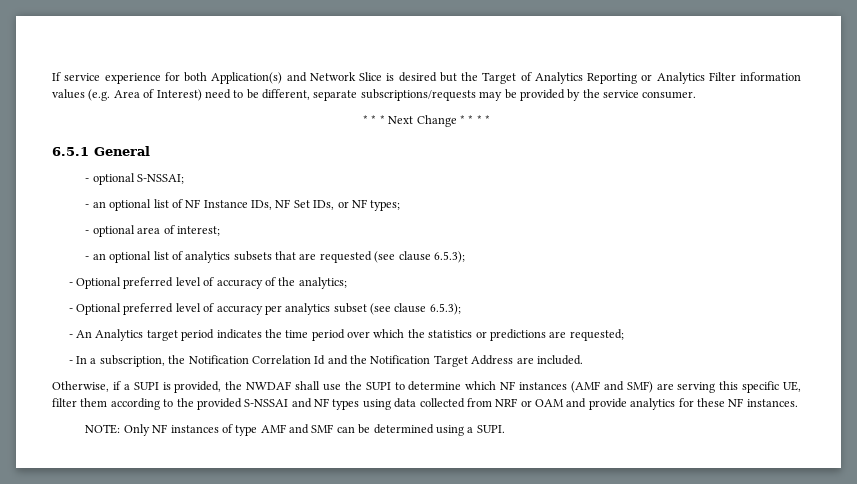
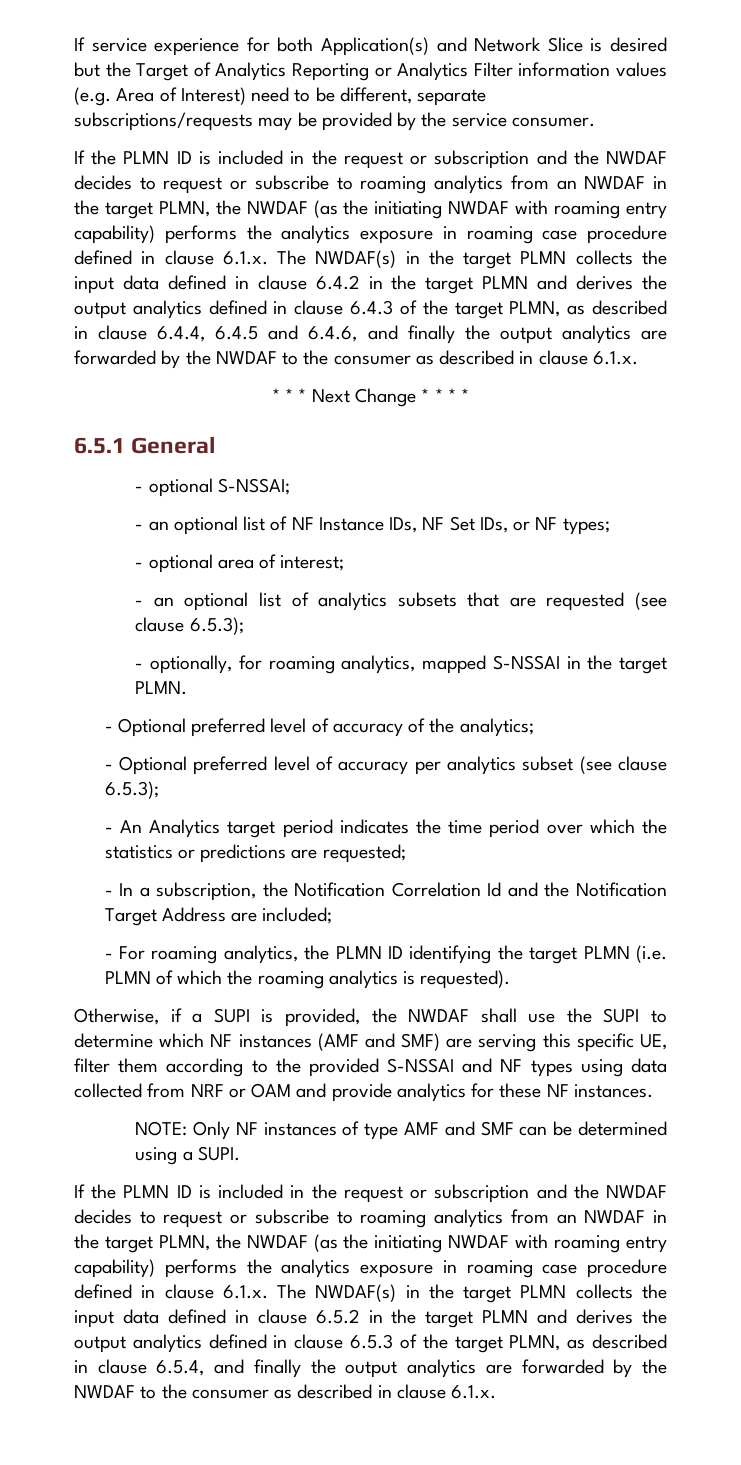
+ If the PLMN ID is included in the request or subscription and the NWDAF decides to request or subscribe to roaming analytics from an NWDAF in the target PLMN, the NWDAF (as the initiating NWDAF with roaming entry capability) performs the analytics exposure in roaming case procedure defined in clause 6.1.x. The NWDAF(s) in the target PLMN collects the input data defined in clause 6.4.2 in the target PLMN and derives the output analytics defined in clause 6.4.3 of the target PLMN, as described in clause 6.4.4, 6.4.5 and 6.4.6, and finally the output analytics are forwarded by the NWDAF to the consumer as described in clause 6.1.x.
+ - optionally, for roaming analytics, mapped S-NSSAI in the target PLMN.
- - In a subscription, the Notification Correlation Id and the Notification Target Address are included.
+ - In a subscription, the Notification Correlation Id and the Notification Target Address are included;
+ - For roaming analytics, the PLMN ID identifying the target PLMN (i.e. PLMN of which the roaming analytics is requested).
+ If the PLMN ID is included in the request or subscription and the NWDAF decides to request or subscribe to roaming analytics from an NWDAF in the target PLMN, the NWDAF (as the initiating NWDAF with roaming entry capability) performs the analytics exposure in roaming case procedure defined in clause 6.1.x. The NWDAF(s) in the target PLMN collects the input data defined in clause 6.5.2 in the target PLMN and derives the output analytics defined in clause 6.5.3 of the target PLMN, as described in clause 6.5.4, and finally the output analytics are forwarded by the NWDAF to the consumer as described in clause 6.1.x.

